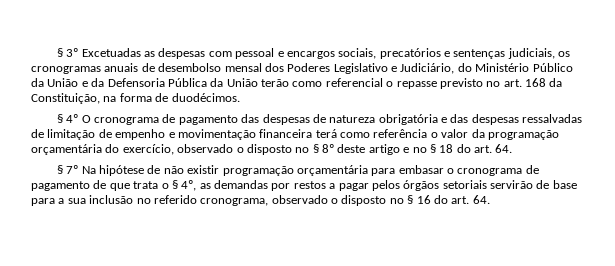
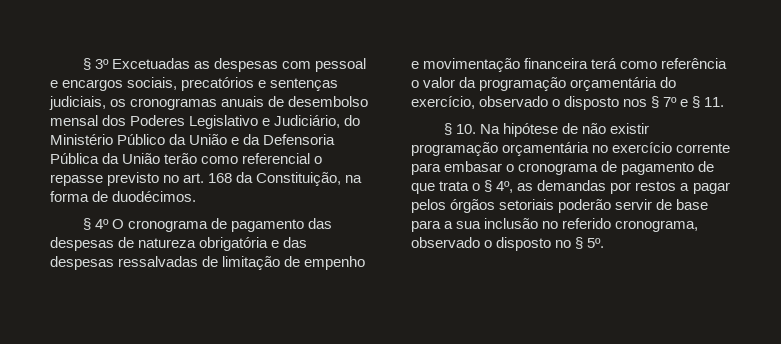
- § 4º O cronograma de pagamento das despesas de natureza obrigatória e das despesas ressalvadas de limitação de empenho e movimentação financeira terá como referência o valor da programação orçamentária do exercício, observado o disposto no § 8º deste artigo e no § 18 do art. 64.
- § 7º Na hipótese de não existir programação orçamentária para embasar o cronograma de pagamento de que trata o § 4º, as demandas por restos a pagar pelos órgãos setoriais servirão de base para a sua inclusão no referido cronograma, observado o disposto no § 16 do art. 64.
+ § 4º O cronograma de pagamento das despesas de natureza obrigatória e das despesas ressalvadas de limitação de empenho e movimentação financeira terá como referência o valor da programação orçamentária do exercício, observado o disposto nos § 7º e § 11.
+ § 10. Na hipótese de não existir programação orçamentária no exercício corrente para embasar o cronograma de pagamento de que trata o § 4º, as demandas por restos a pagar pelos órgãos setoriais poderão servir de base para a sua inclusão no referido cronograma, observado o disposto no § 5º.

